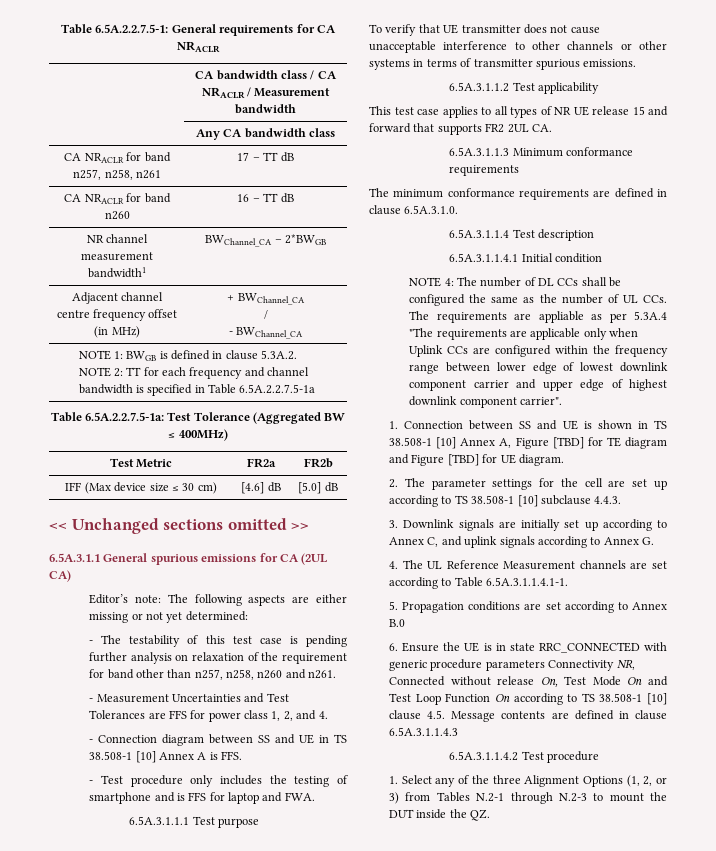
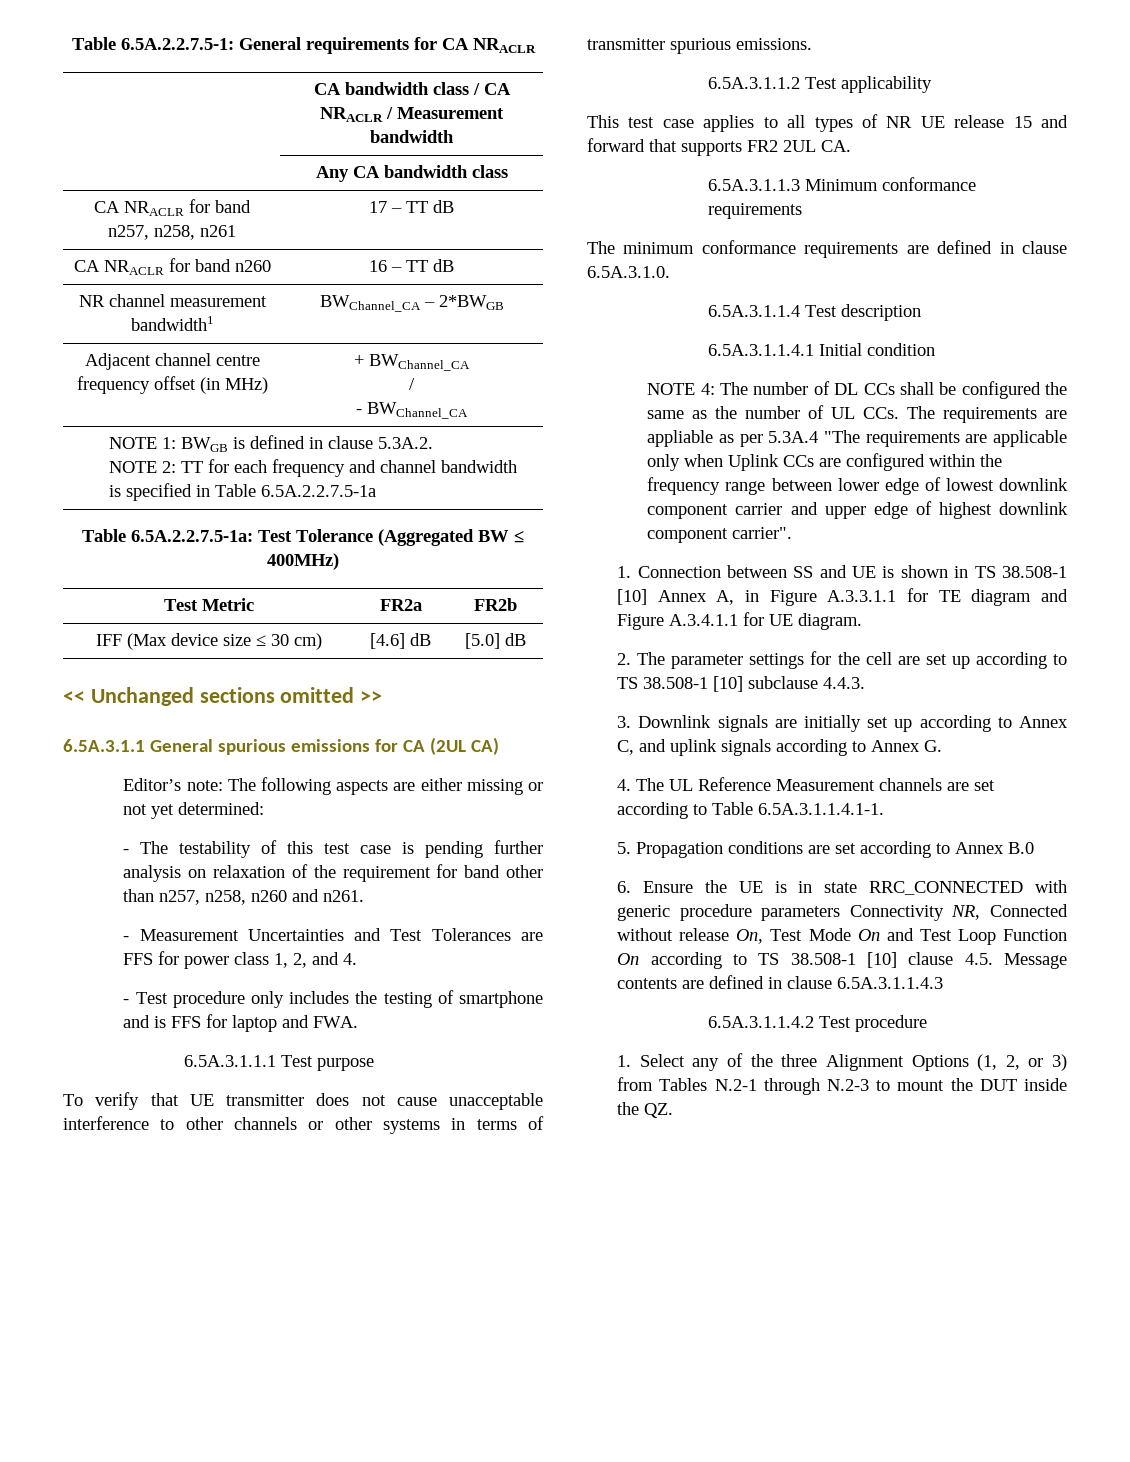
- - Connection diagram between SS and UE in TS 38.508-1 [10] Annex A is FFS.
- 1. Connection between SS and UE is shown in TS 38.508-1 [10] Annex A, Figure [TBD] for TE diagram and Figure [TBD] for UE diagram.
+ 1. Connection between SS and UE is shown in TS 38.508-1 [10] Annex A, in Figure A.3.3.1.1 for TE diagram and Figure A.3.4.1.1 for UE diagram.

